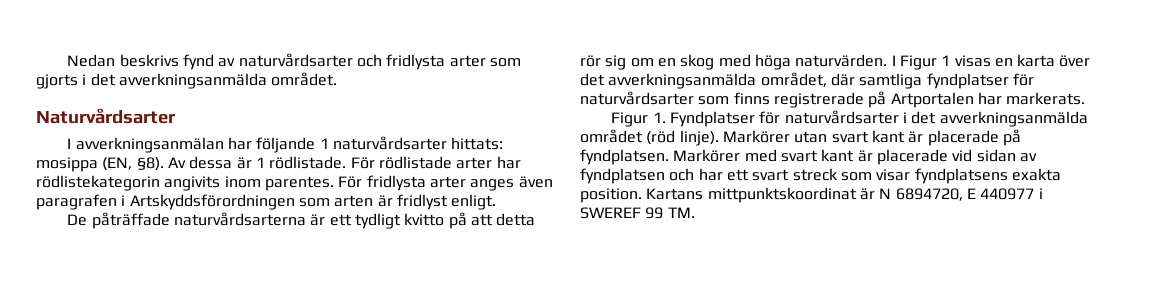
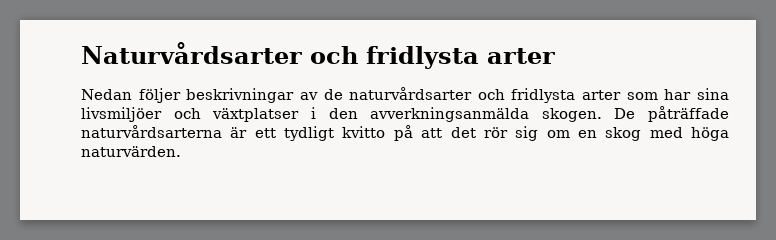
- Nedan beskrivs fynd av naturvårdsarter och fridlysta arter som gjorts i det avverkningsanmälda området.
- Naturvårdsarter
- I avverkningsanmälan har följande 1 naturvårdsarter hittats: mosippa (EN, §8). Av dessa är 1 rödlistade. För rödlistade arter har rödlistekategorin angivits inom parentes. För fridlysta arter anges även paragrafen i Artskyddsförordningen som arten är fridlyst enligt.
- De påträffade naturvårdsarterna är ett tydligt kvitto på att detta rör sig om en skog med höga naturvärden. I Figur 1 visas en karta över det avverkningsanmälda området, där samtliga fyndplatser för naturvårdsarter som finns registrerade på Artportalen har markerats.
- Figur 1. Fyndplatser för naturvårdsarter i det avverkningsanmälda området (röd linje). Markörer utan svart kant är placerade på fyndplatsen. Markörer med svart kant är placerade vid sidan av fyndplatsen och har ett svart streck som visar fyndplatsens exakta position. Kartans mittpunktskoordinat är N 6894720, E 440977 i SWEREF 99 TM.
+ Naturvårdsarter och fridlysta arter
+ Nedan följer beskrivningar av de naturvårdsarter och fridlysta arter som har sina livsmiljöer och växtplatser i den avverkningsanmälda skogen. De påträffade naturvårdsarterna är ett tydligt kvitto på att det rör sig om en skog med höga naturvärden.

